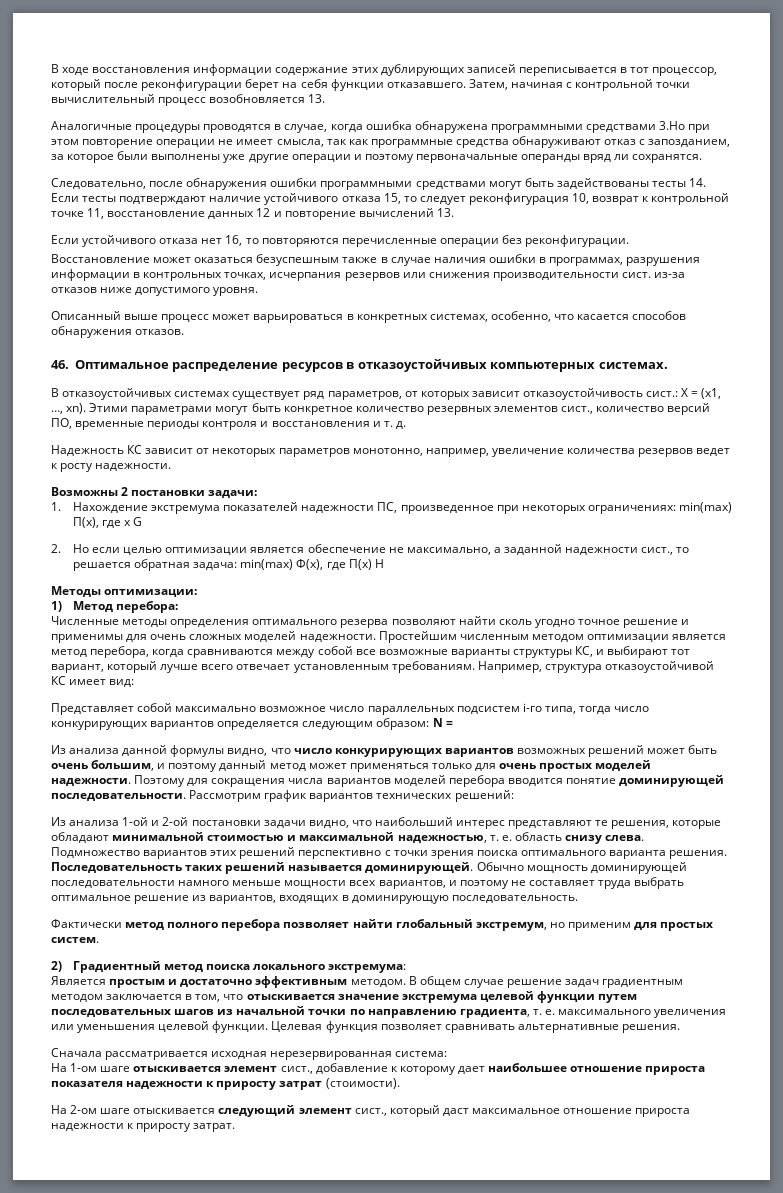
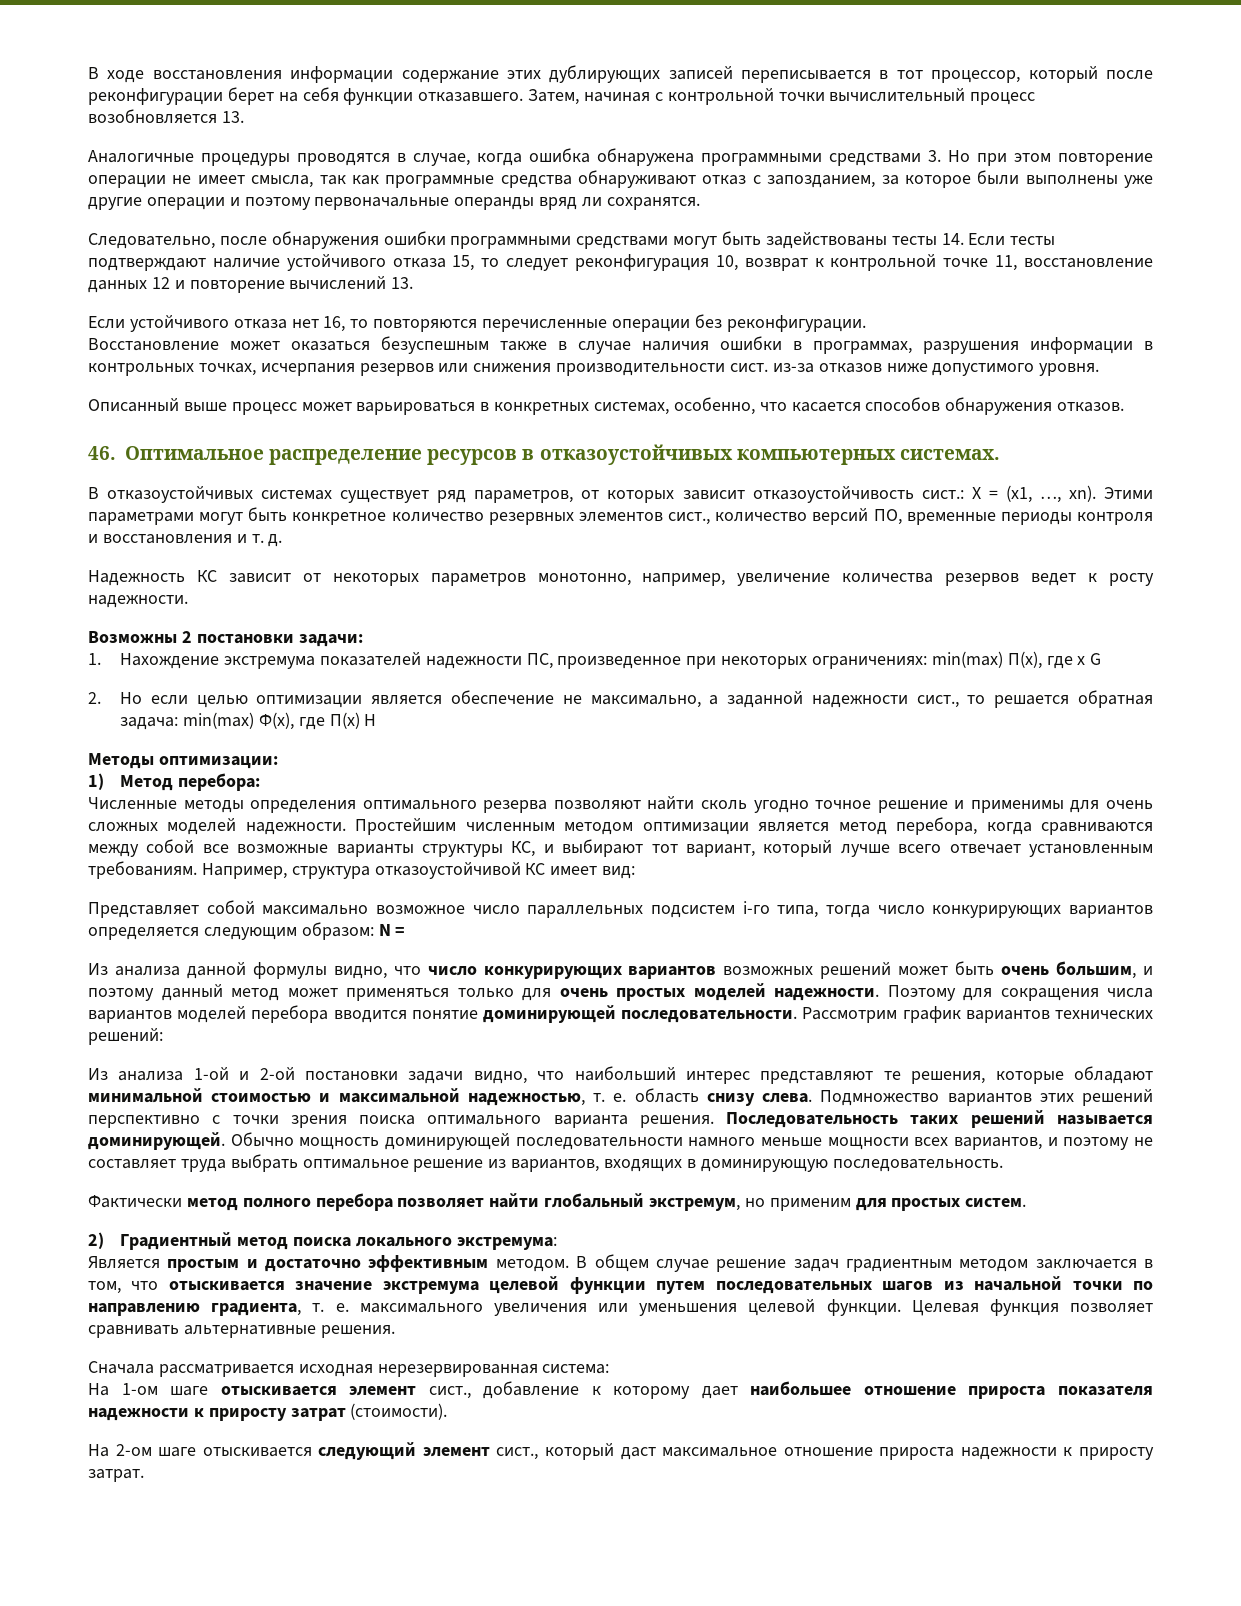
- Аналогичные процедуры проводятся в случае, когда ошибка обнаружена программными средствами 3.Но при этом повторение операции не имеет смысла, так как программные средства обнаруживают отказ с запозданием, за которое были выполнены уже другие операции и поэтому первоначальные операнды вряд ли сохранятся.
+ Аналогичные процедуры проводятся в случае, когда ошибка обнаружена программными средствами 3. Но при этом повторение операции не имеет смысла, так как программные средства обнаруживают отказ с запозданием, за которое были выполнены уже другие операции и поэтому первоначальные операнды вряд ли сохранятся.

